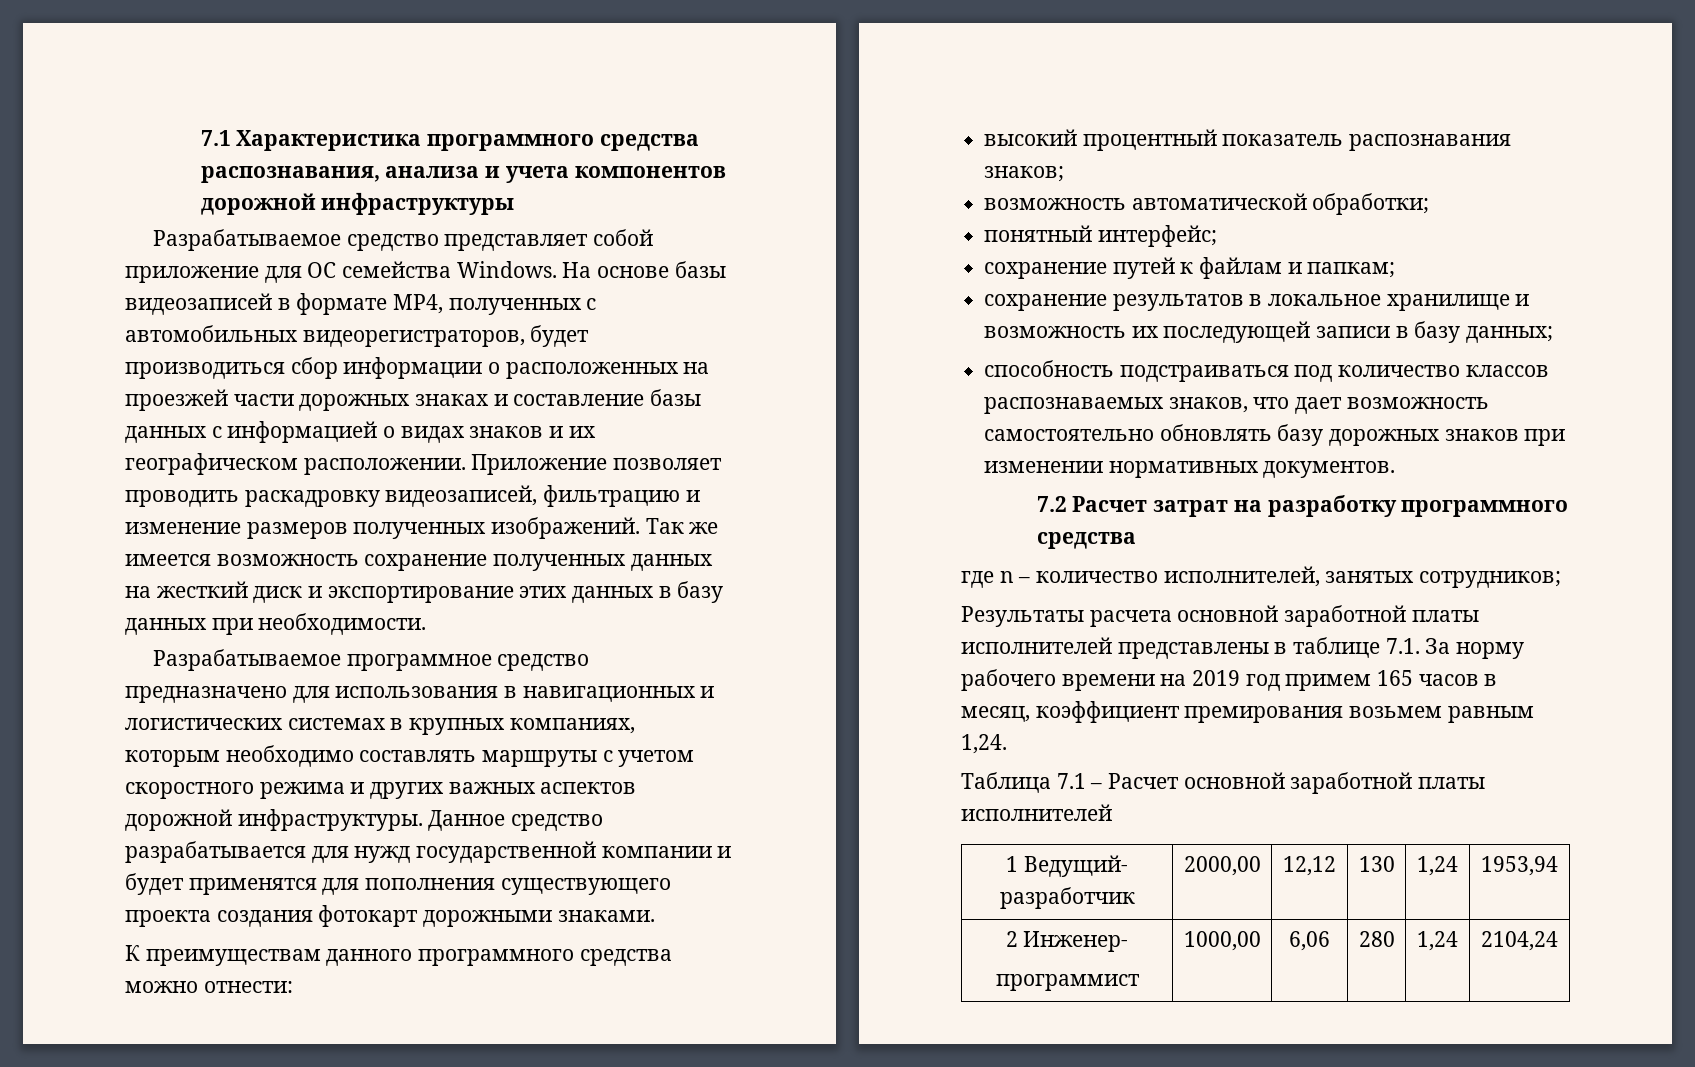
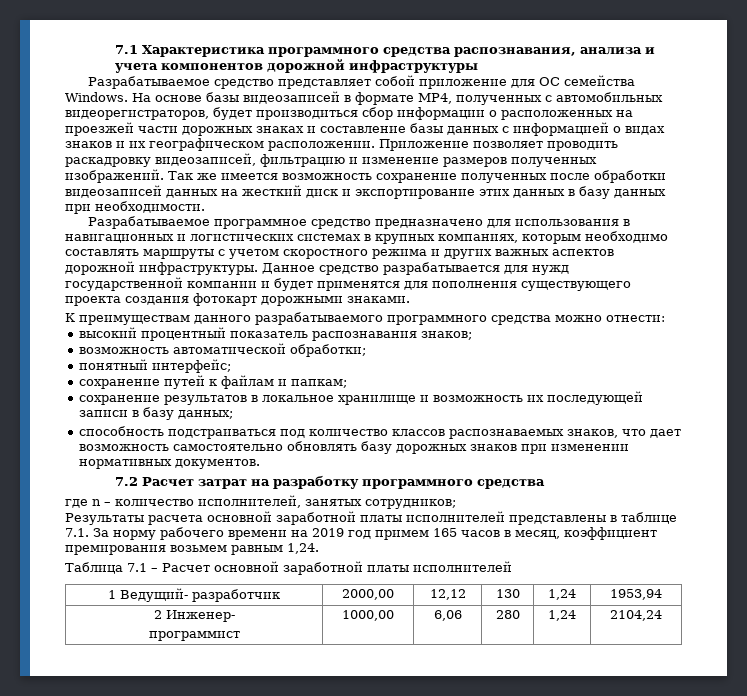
- Так же имеется возможность сохранение полученных данных на жесткий диск и экспортирование этих данных в базу данных при необходимости.
+ Так же имеется возможность сохранение полученных после обработки видеозаписей данных на жесткий диск и экспортирование этих данных в базу данных при необходимости.
- К преимуществам данного программного средства можно отнести:
+ К преимуществам данного разрабатываемого программного средства можно отнести:

